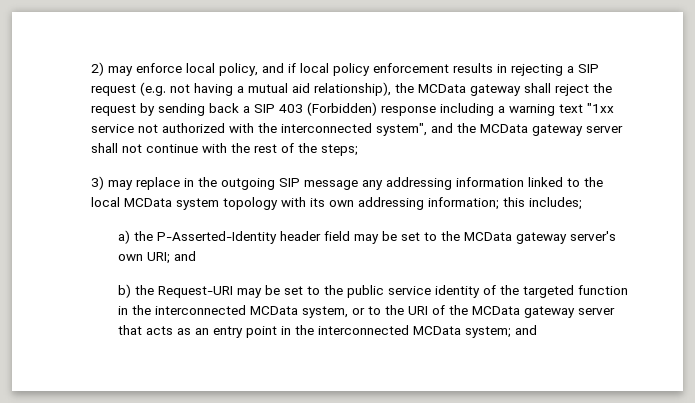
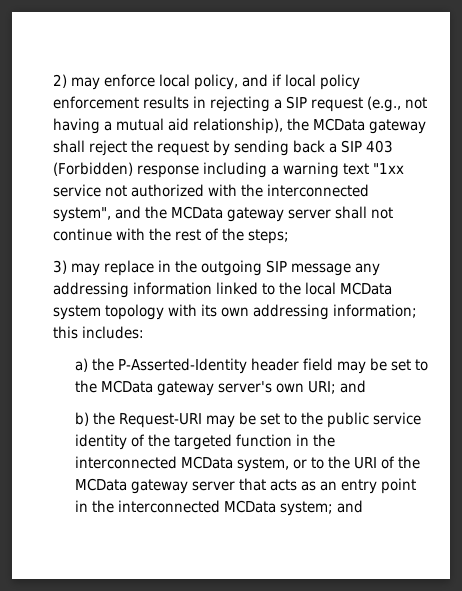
- 2) may enforce local policy, and if local policy enforcement results in rejecting a SIP request (e.g. not having a mutual aid relationship), the MCData gateway shall reject the request by sending back a SIP 403 (Forbidden) response including a warning text "1xx service not authorized with the interconnected system", and the MCData gateway server shall not continue with the rest of the steps;
+ 2) may enforce local policy, and if local policy enforcement results in rejecting a SIP request (e.g., not having a mutual aid relationship), the MCData gateway shall reject the request by sending back a SIP 403 (Forbidden) response including a warning text "1xx service not authorized with the interconnected system", and the MCData gateway server shall not continue with the rest of the steps;
- 3) may replace in the outgoing SIP message any addressing information linked to the local MCData system topology with its own addressing information; this includes;
+ 3) may replace in the outgoing SIP message any addressing information linked to the local MCData system topology with its own addressing information; this includes:

